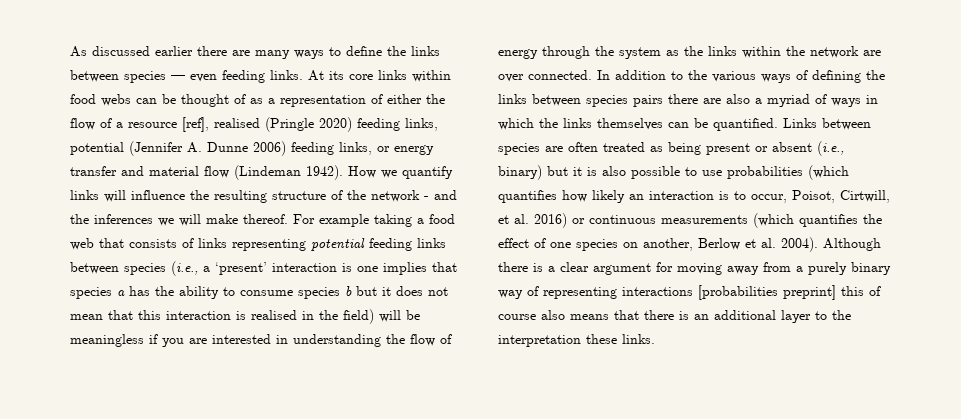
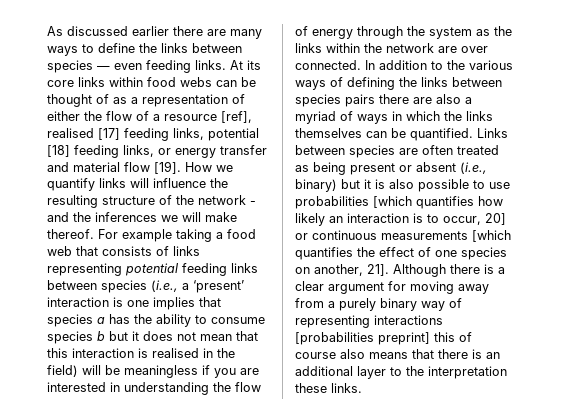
- At its core links within food webs can be thought of as a representation of either the flow of a resource [ref], realised (Pringle 2020) feeding links, potential (Jennifer A. Dunne 2006) feeding links, or energy transfer and material flow (Lindeman 1942).
+ At its core links within food webs can be thought of as a representation of either the flow of a resource [ref], realised [17] feeding links, potential [18] feeding links, or energy transfer and material flow [19].
- Links between species are often treated as being present or absent (i.e., binary) but it is also possible to use probabilities (which quantifies how likely an interaction is to occur, Poisot, Cirtwill, et al. 2016) or continuous measurements (which quantifies the effect of one species on another, Berlow et al. 2004).
+ Links between species are often treated as being present or absent (i.e., binary) but it is also possible to use probabilities [which quantifies how likely an interaction is to occur, 20] or continuous measurements [which quantifies the effect of one species on another, 21].

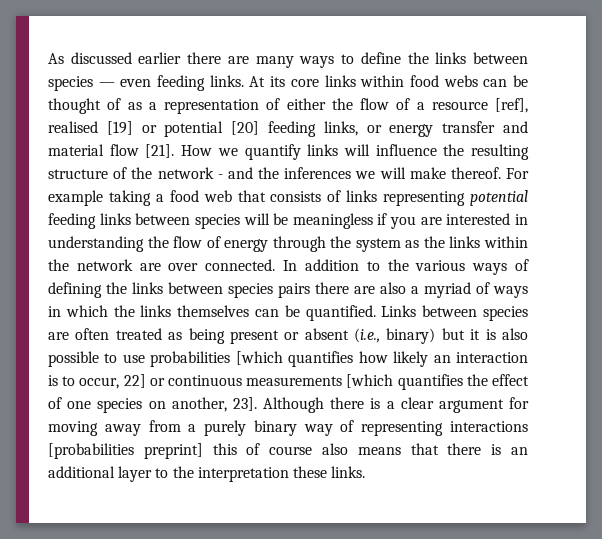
- At its core links within food webs can be thought of as a representation of either the flow of a resource [ref], realised [17] feeding links, potential [18] feeding links, or energy transfer and material flow [19].
+ At its core links within food webs can be thought of as a representation of either the flow of a resource [ref], realised [19] or potential [20] feeding links, or energy transfer and material flow [21].
- For example taking a food web that consists of links representing potential feeding links between species (i.e., a ‘present’ interaction is one implies that species a has the ability to consume species b but it does not mean that this interaction is realised in the field) will be meaningless if you are interested in understanding the flow of energy through the system as the links within the network are over connected.
+ For example taking a food web that consists of links representing potential feeding links between species will be meaningless if you are interested in understanding the flow of energy through the system as the links within the network are over connected.
- Links between species are often treated as being present or absent (i.e., binary) but it is also possible to use probabilities [which quantifies how likely an interaction is to occur, 20] or continuous measurements [which quantifies the effect of one species on another, 21].
+ Links between species are often treated as being present or absent (i.e., binary) but it is also possible to use probabilities [which quantifies how likely an interaction is to occur, 22] or continuous measurements [which quantifies the effect of one species on another, 23].

